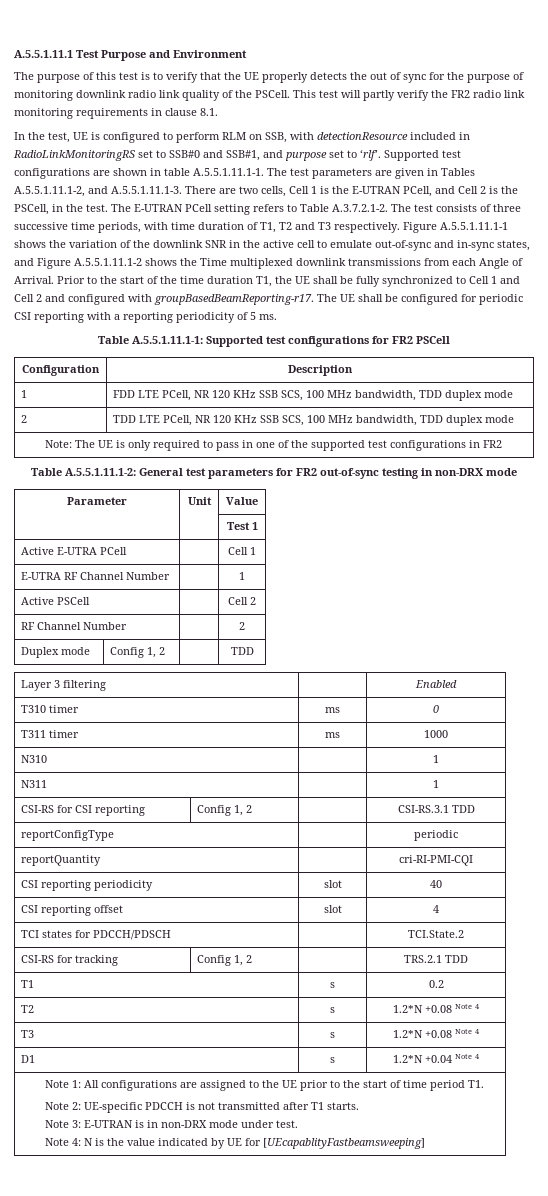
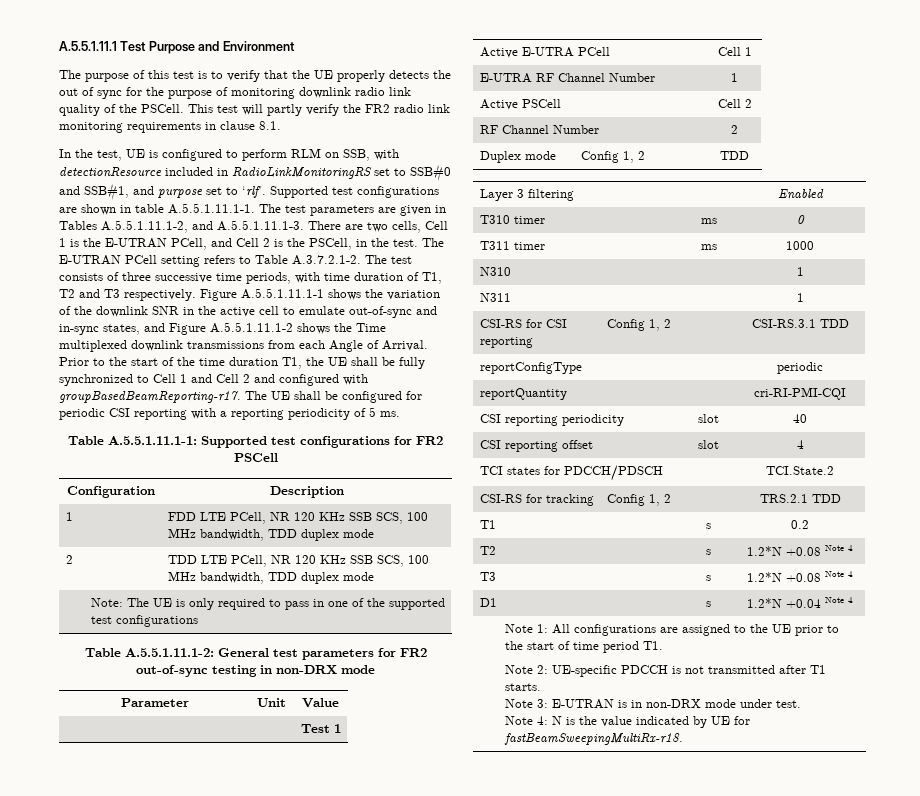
- Note: The UE is only required to pass in one of the supported test configurations in FR2
+ Note: The UE is only required to pass in one of the supported test configurations
- Note 4: N is the value indicated by UE for [UEcapablityFastbeamsweeping]
+ Note 4: N is the value indicated by UE for fastBeamSweepingMultiRx-r18.

